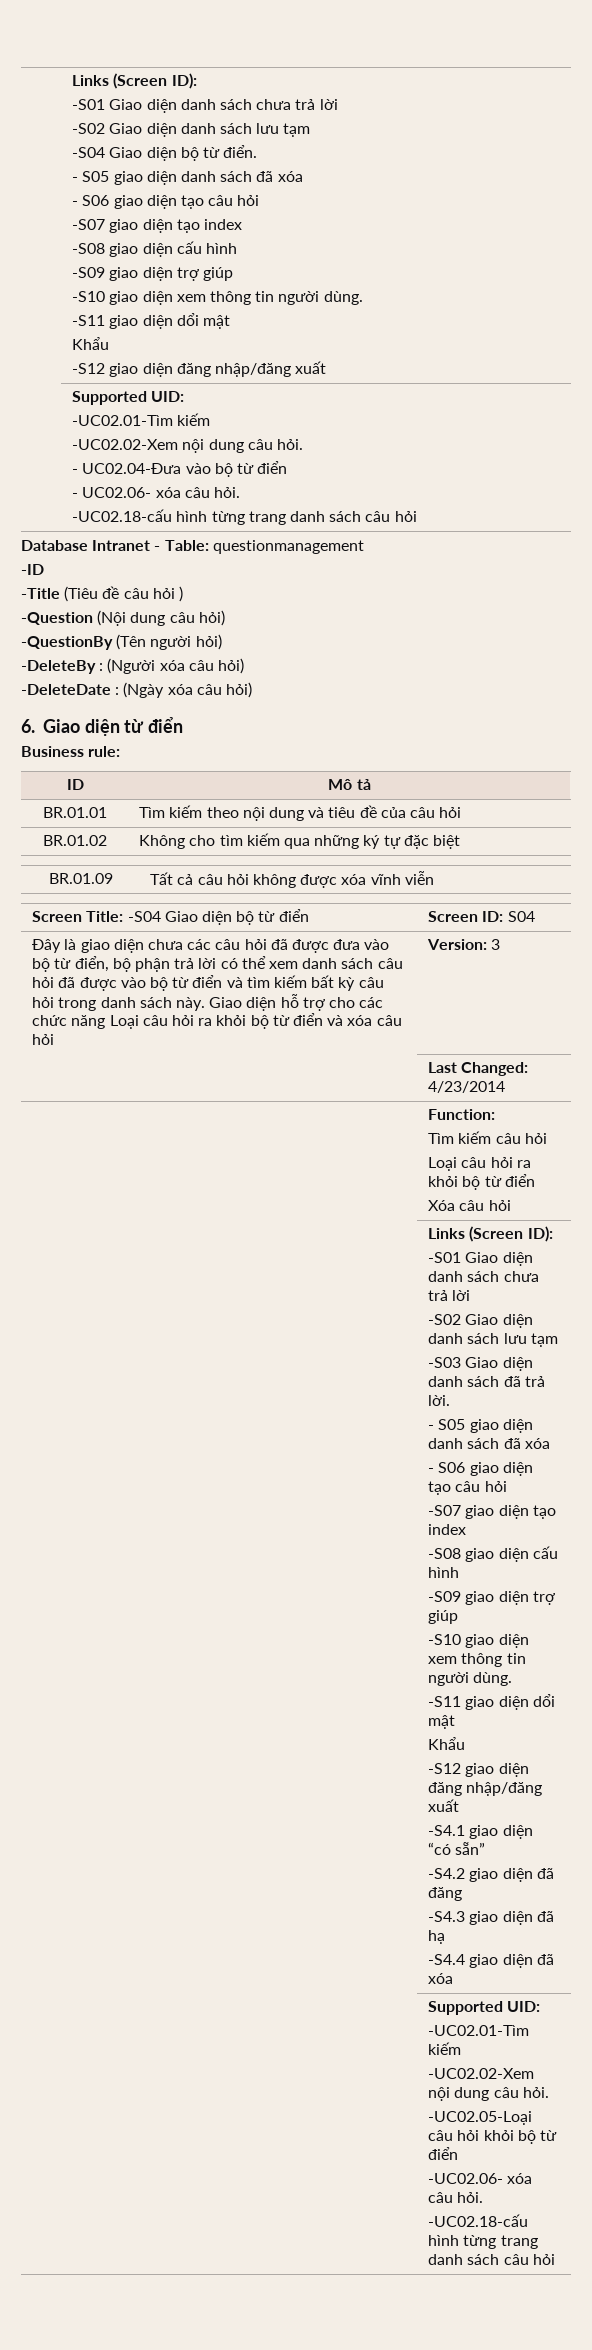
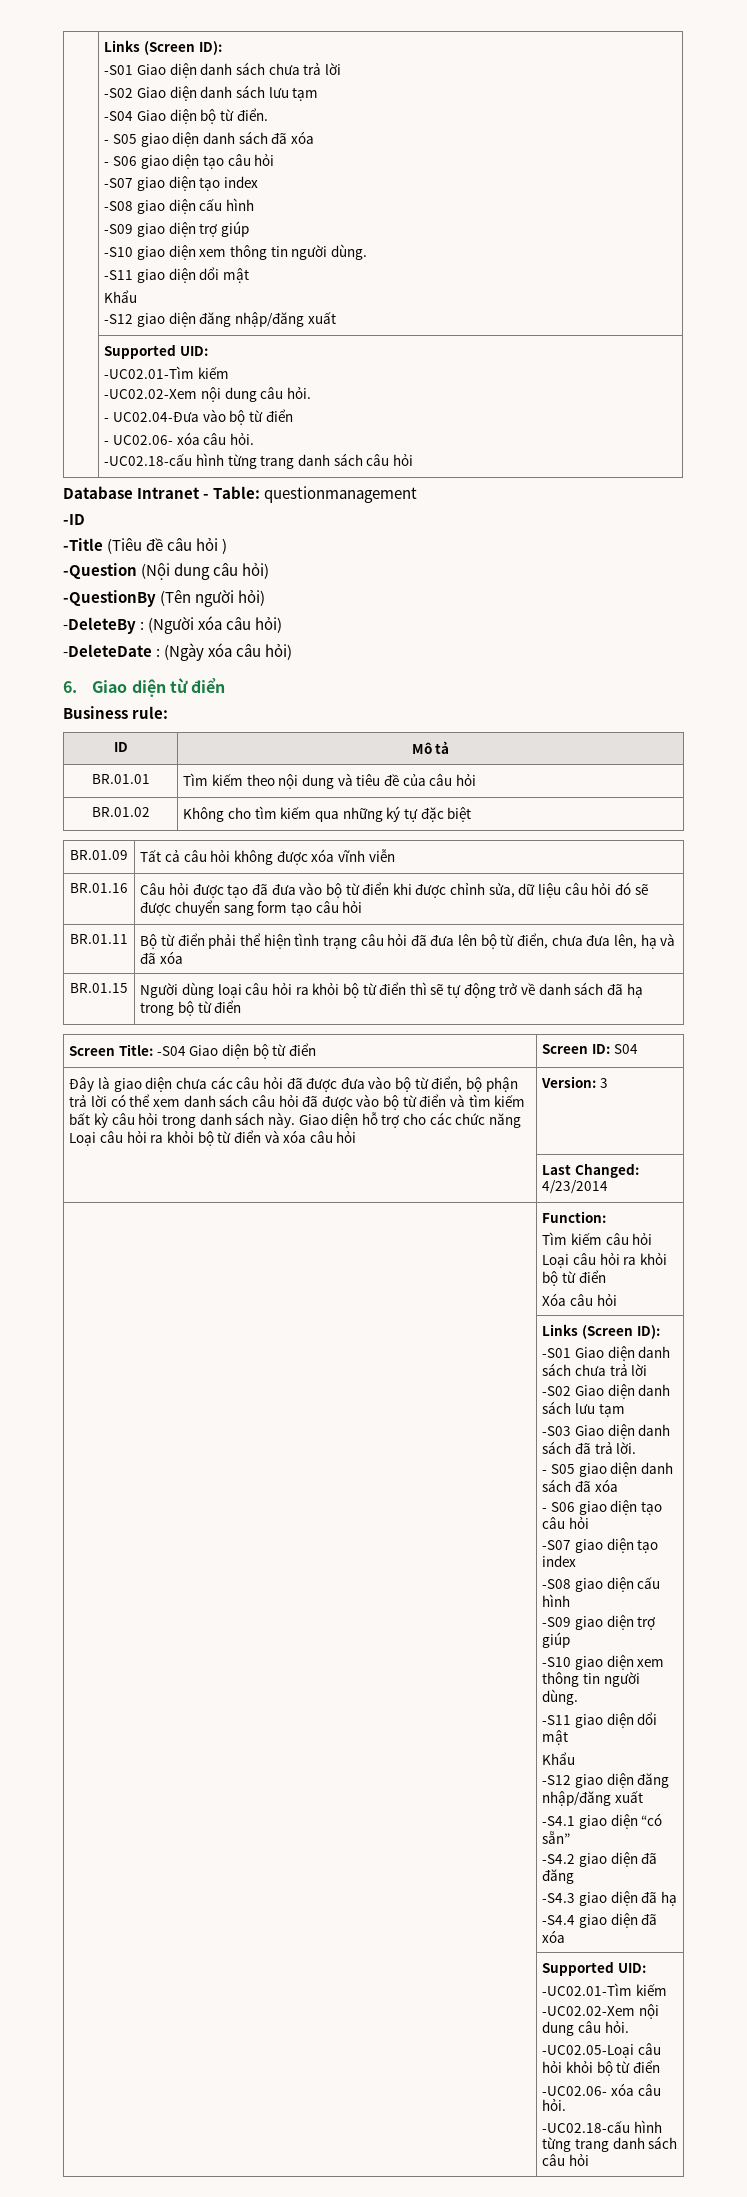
+ BR.01.16 | Câu hỏi được tạo đã đưa vào bộ từ điển khi được chỉnh sửa, dữ liệu câu hỏi đó sẽ được chuyển sang form tạo câu hỏi
+ BR.01.11 | Bộ từ điển phải thể hiện tình trạng câu hỏi đã đưa lên bộ từ điển, chưa đưa lên, hạ và đã xóa
+ BR.01.15 | Người dùng loại câu hỏi ra khỏi bộ từ điển thì sẽ tự động trở về danh sách đã hạ trong bộ từ điển

